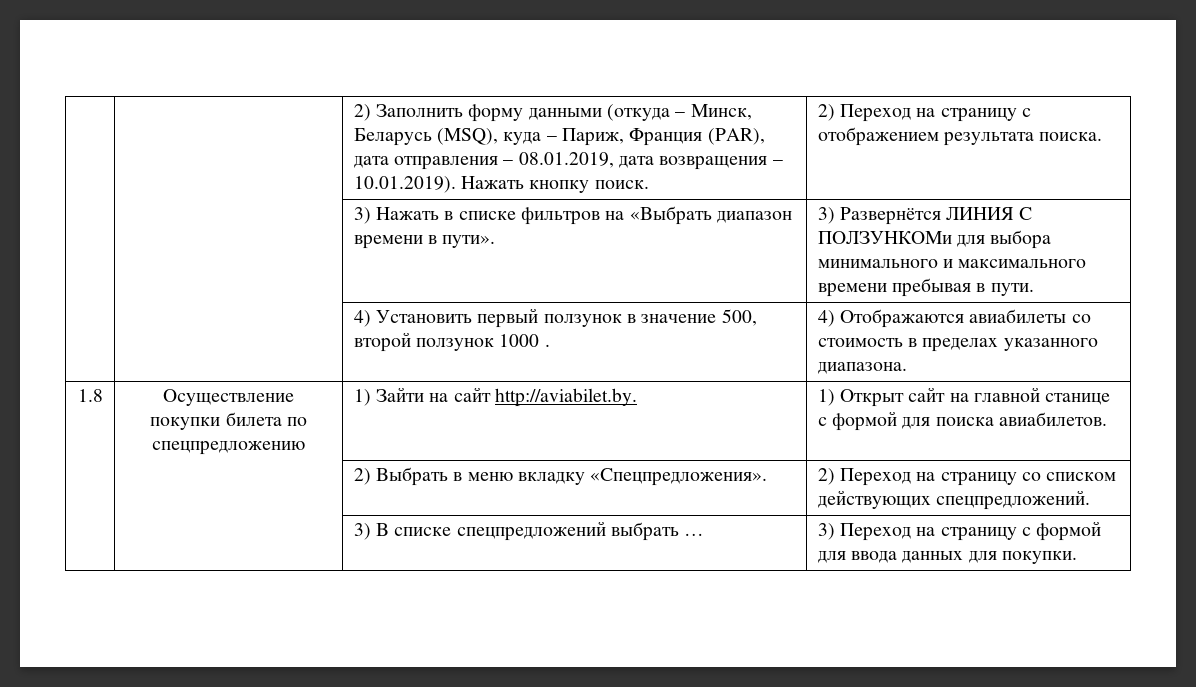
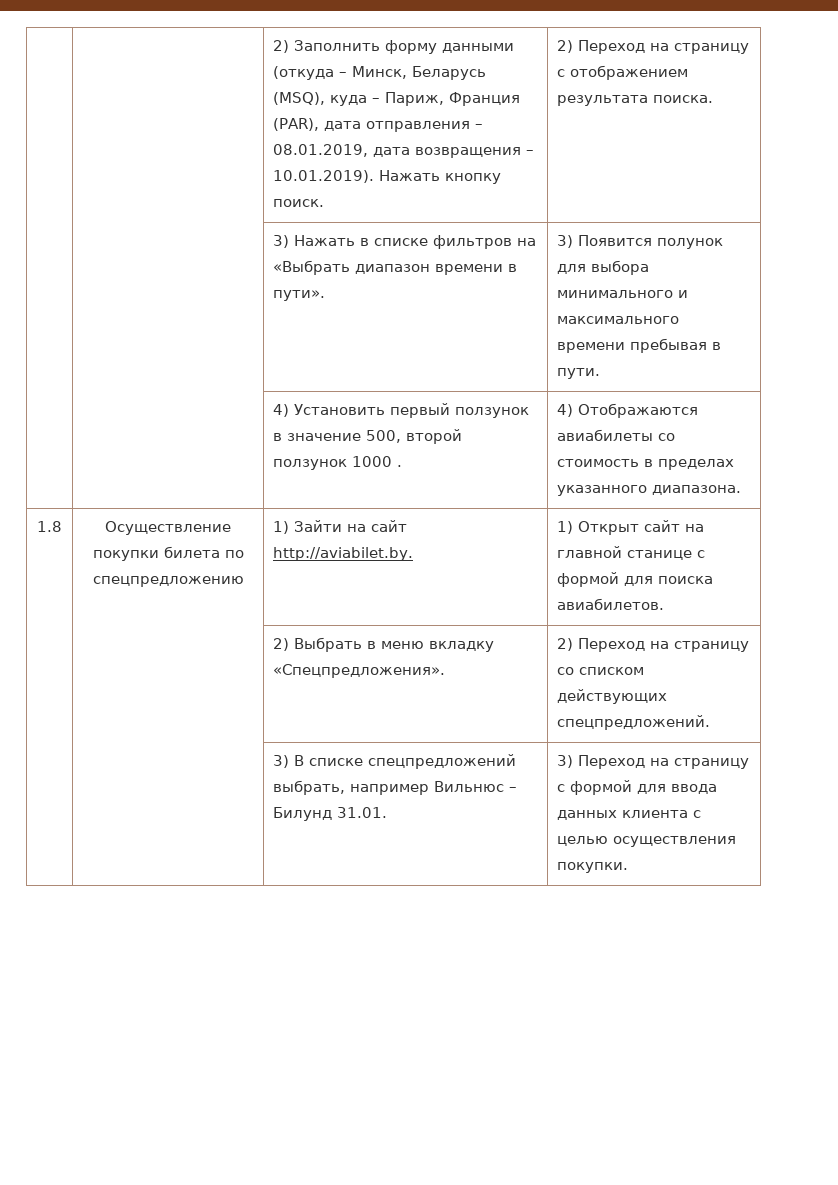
- | | 3) Нажать в списке фильтров на «Выбрать диапазон времени в пути». | 3) Развернётся ЛИНИЯ С ПОЛЗУНКОМи для выбора минимального и максимального времени пребывая в пути.
+ | | 3) Нажать в списке фильтров на «Выбрать диапазон времени в пути». | 3) Появится полунок для выбора минимального и максимального времени пребывая в пути.
- | | 3) В списке спецпредложений выбрать … | 3) Переход на страницу с формой для ввода данных для покупки.
+ | | 3) В списке спецпредложений выбрать, например Вильнюс – Билунд 31.01. | 3) Переход на страницу с формой для ввода данных клиента с целью осуществления покупки.

